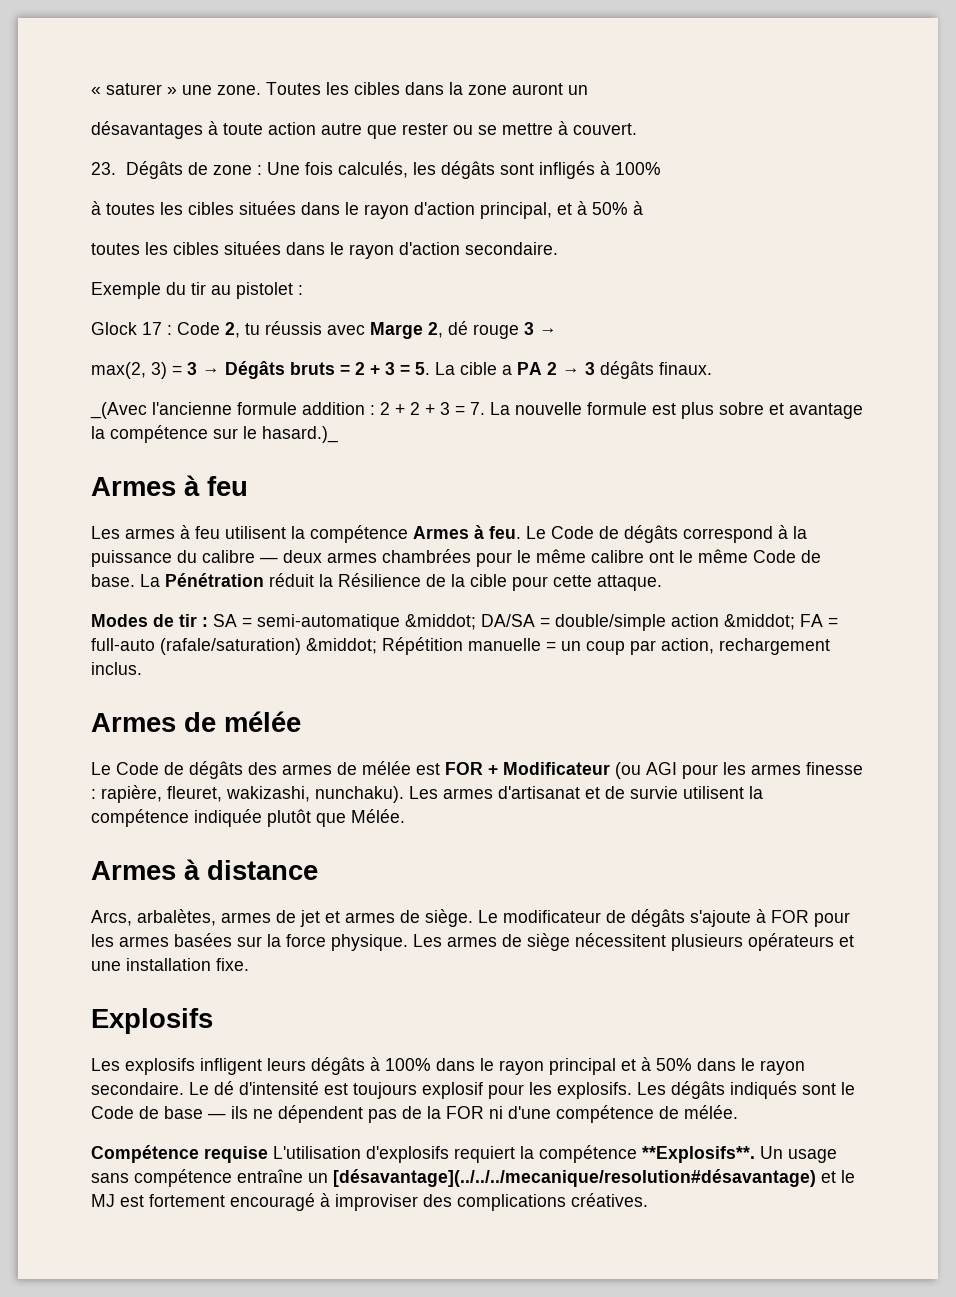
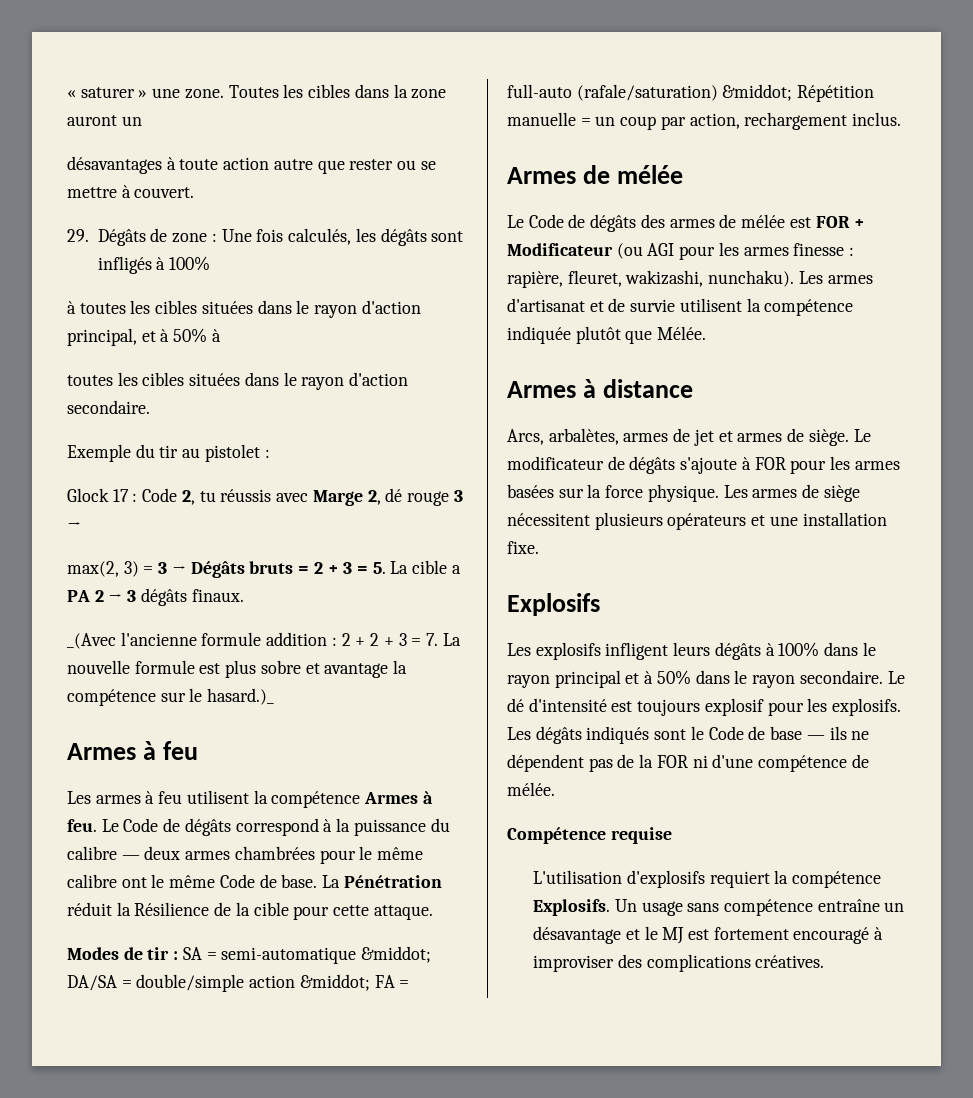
- 23. Dégâts de zone : Une fois calculés, les dégâts sont infligés à 100%
+ 29. Dégâts de zone : Une fois calculés, les dégâts sont infligés à 100%
- Compétence requise L'utilisation d'explosifs requiert la compétence **Explosifs**.
+ Compétence requise
+ L'utilisation d'explosifs requiert la compétence Explosifs.
- Un usage sans compétence entraîne un [désavantage](../../../mecanique/resolution#désavantage) et le MJ est fortement encouragé à improviser des complications créatives.
+ Un usage sans compétence entraîne un désavantage et le MJ est fortement encouragé à improviser des complications créatives.

